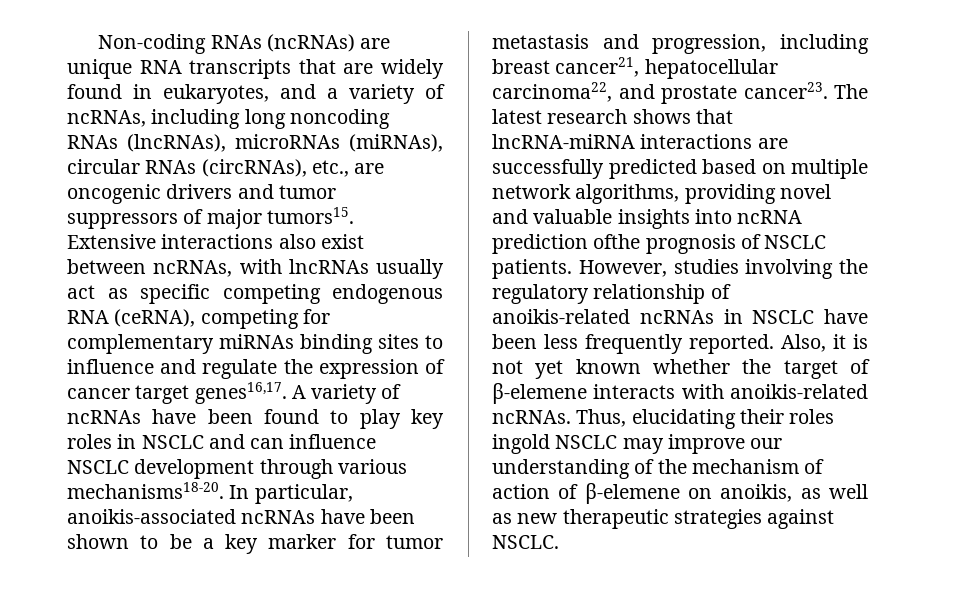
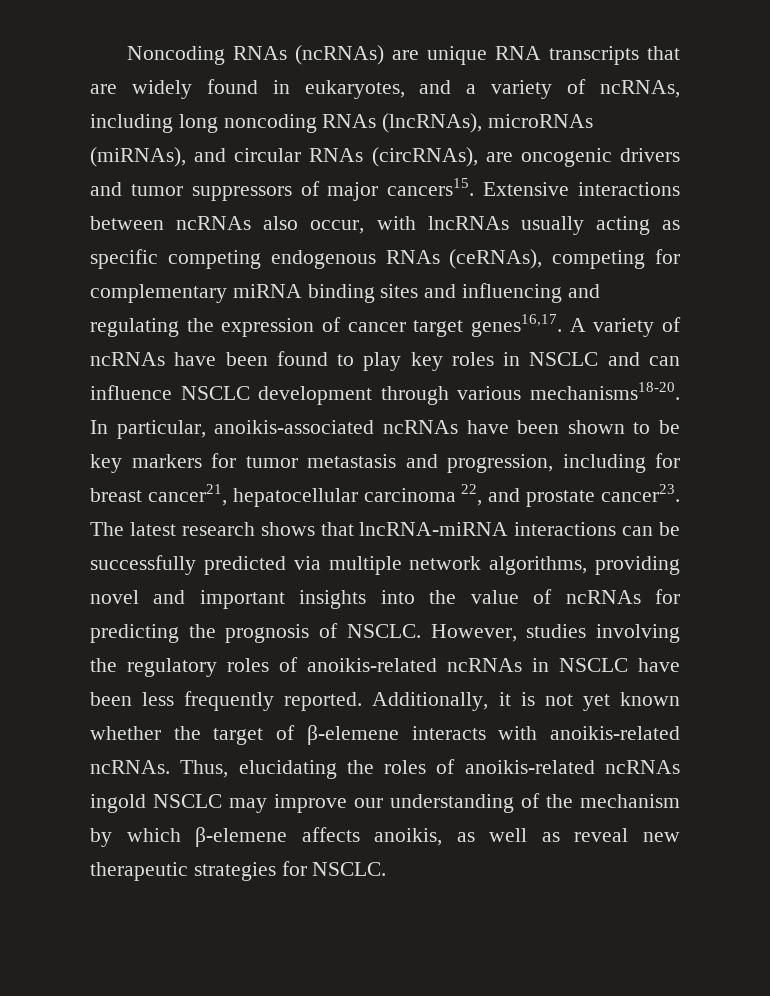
- Non-coding RNAs (ncRNAs) are unique RNA transcripts that are widely found in eukaryotes, and a variety of ncRNAs, including long noncoding RNAs (lncRNAs), microRNAs (miRNAs), circular RNAs (circRNAs), etc., are oncogenic drivers and tumor suppressors of major tumors15.
+ Noncoding RNAs (ncRNAs) are unique RNA transcripts that are widely found in eukaryotes, and a variety of ncRNAs, including long noncoding RNAs (lncRNAs), microRNAs (miRNAs), and circular RNAs (circRNAs), are oncogenic drivers and tumor suppressors of major cancers15.
- Extensive interactions also exist between ncRNAs, with lncRNAs usually act as specific competing endogenous RNA (ceRNA), competing for complementary miRNAs binding sites to influence and regulate the expression of cancer target genes16,17.
+ Extensive interactions between ncRNAs also occur, with lncRNAs usually acting as specific competing endogenous RNAs (ceRNAs), competing for complementary miRNA binding sites and influencing and regulating the expression of cancer target genes16,17.
- In particular, anoikis-associated ncRNAs have been shown to be a key marker for tumor metastasis and progression, including breast cancer21, hepatocellular carcinoma22, and prostate cancer23.
+ In particular, anoikis-associated ncRNAs have been shown to be key markers for tumor metastasis and progression, including for breast cancer21, hepatocellular carcinoma 22, and prostate cancer23.
- The latest research shows that lncRNA-miRNA interactions are successfully predicted based on multiple network algorithms, providing novel and valuable insights into ncRNA prediction ofthe prognosis of NSCLC patients.
+ The latest research shows that lncRNA-miRNA interactions can be successfully predicted via multiple network algorithms, providing novel and important insights into the value of ncRNAs for predicting the prognosis of NSCLC.
- However, studies involving the regulatory relationship of anoikis-related ncRNAs in NSCLC have been less frequently reported.
+ However, studies involving the regulatory roles of anoikis-related ncRNAs in NSCLC have been less frequently reported.
- Also, it is not yet known whether the target of β-elemene interacts with anoikis-related ncRNAs.
+ Additionally, it is not yet known whether the target of β-elemene interacts with anoikis-related ncRNAs.
- Thus, elucidating their roles ingold NSCLC may improve our understanding of the mechanism of action of β-elemene on anoikis, as well as new therapeutic strategies against NSCLC.
+ Thus, elucidating the roles of anoikis-related ncRNAs ingold NSCLC may improve our understanding of the mechanism by which β-elemene affects anoikis, as well as reveal new therapeutic strategies for NSCLC.

